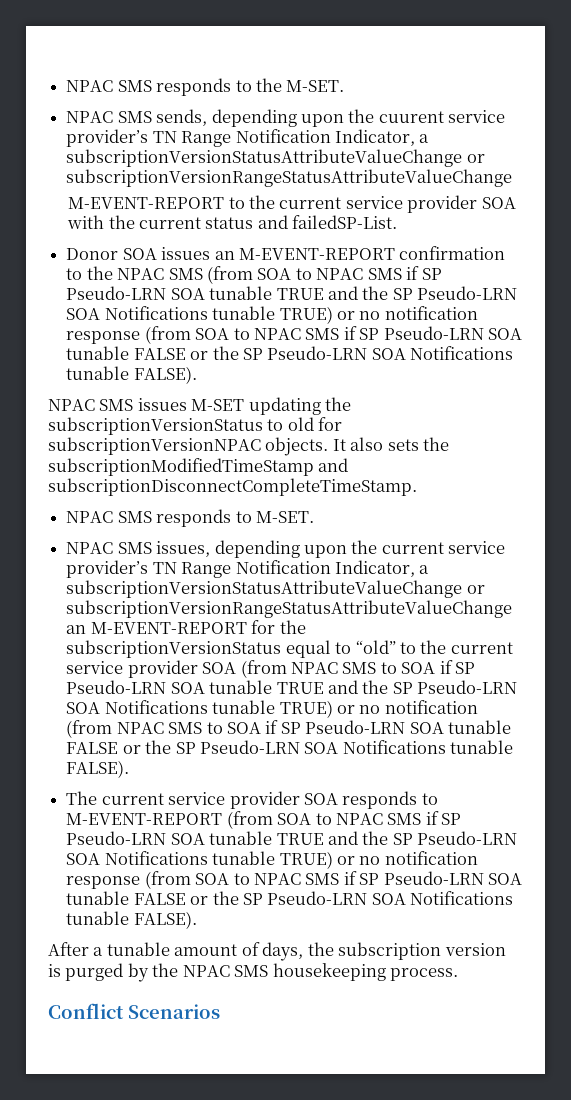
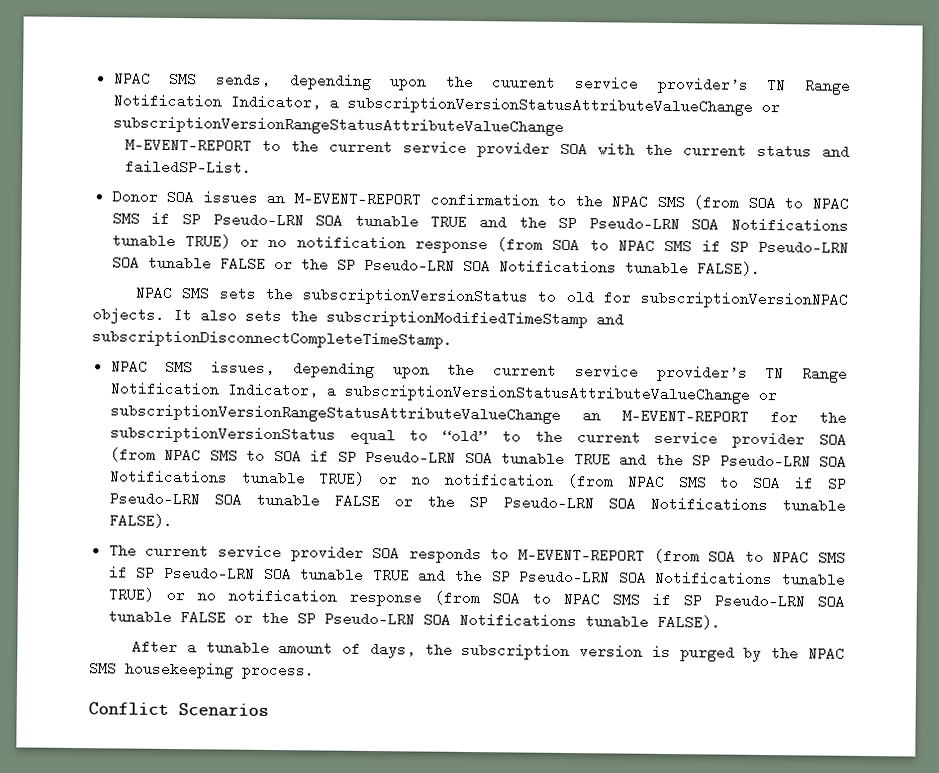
- NPAC SMS responds to the M-SET.
- NPAC SMS issues M-SET updating the subscriptionVersionStatus to old for subscriptionVersionNPAC objects.
+ NPAC SMS sets the subscriptionVersionStatus to old for subscriptionVersionNPAC objects.
- NPAC SMS responds to M-SET.

